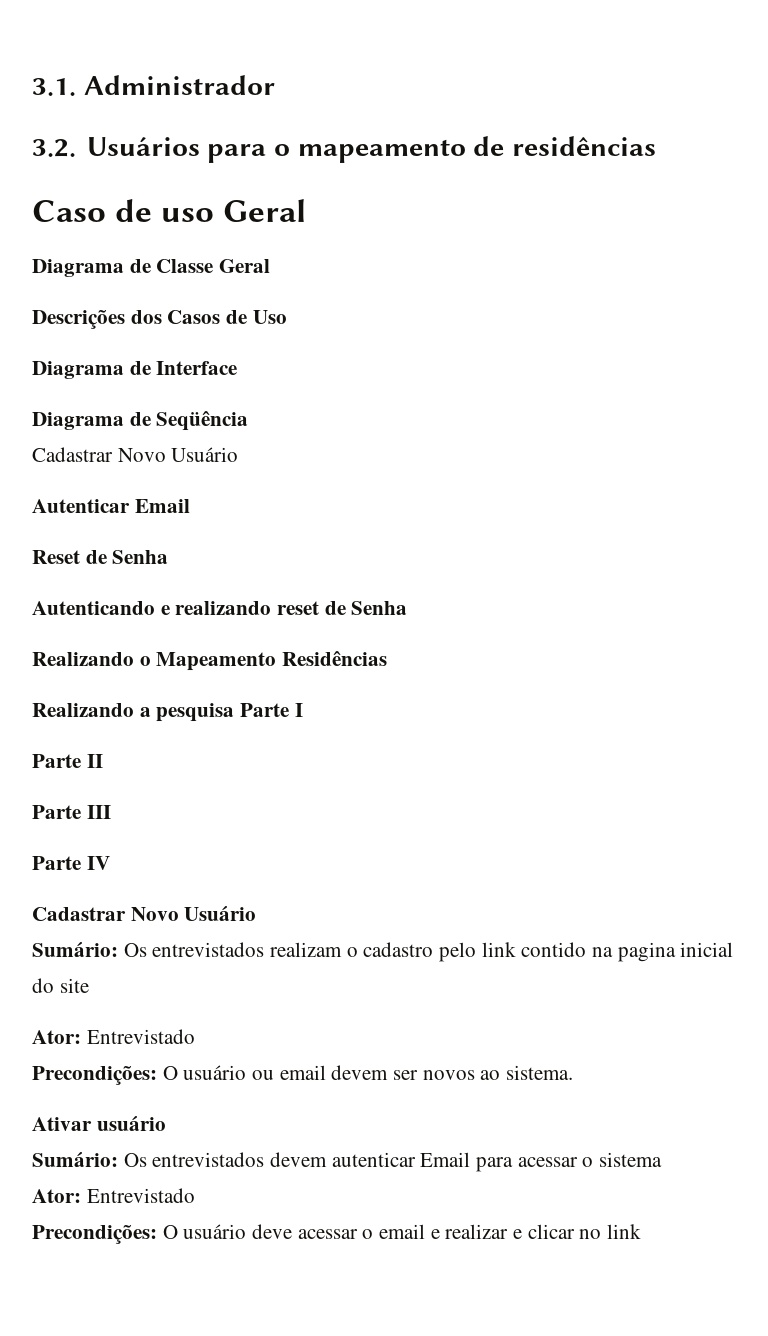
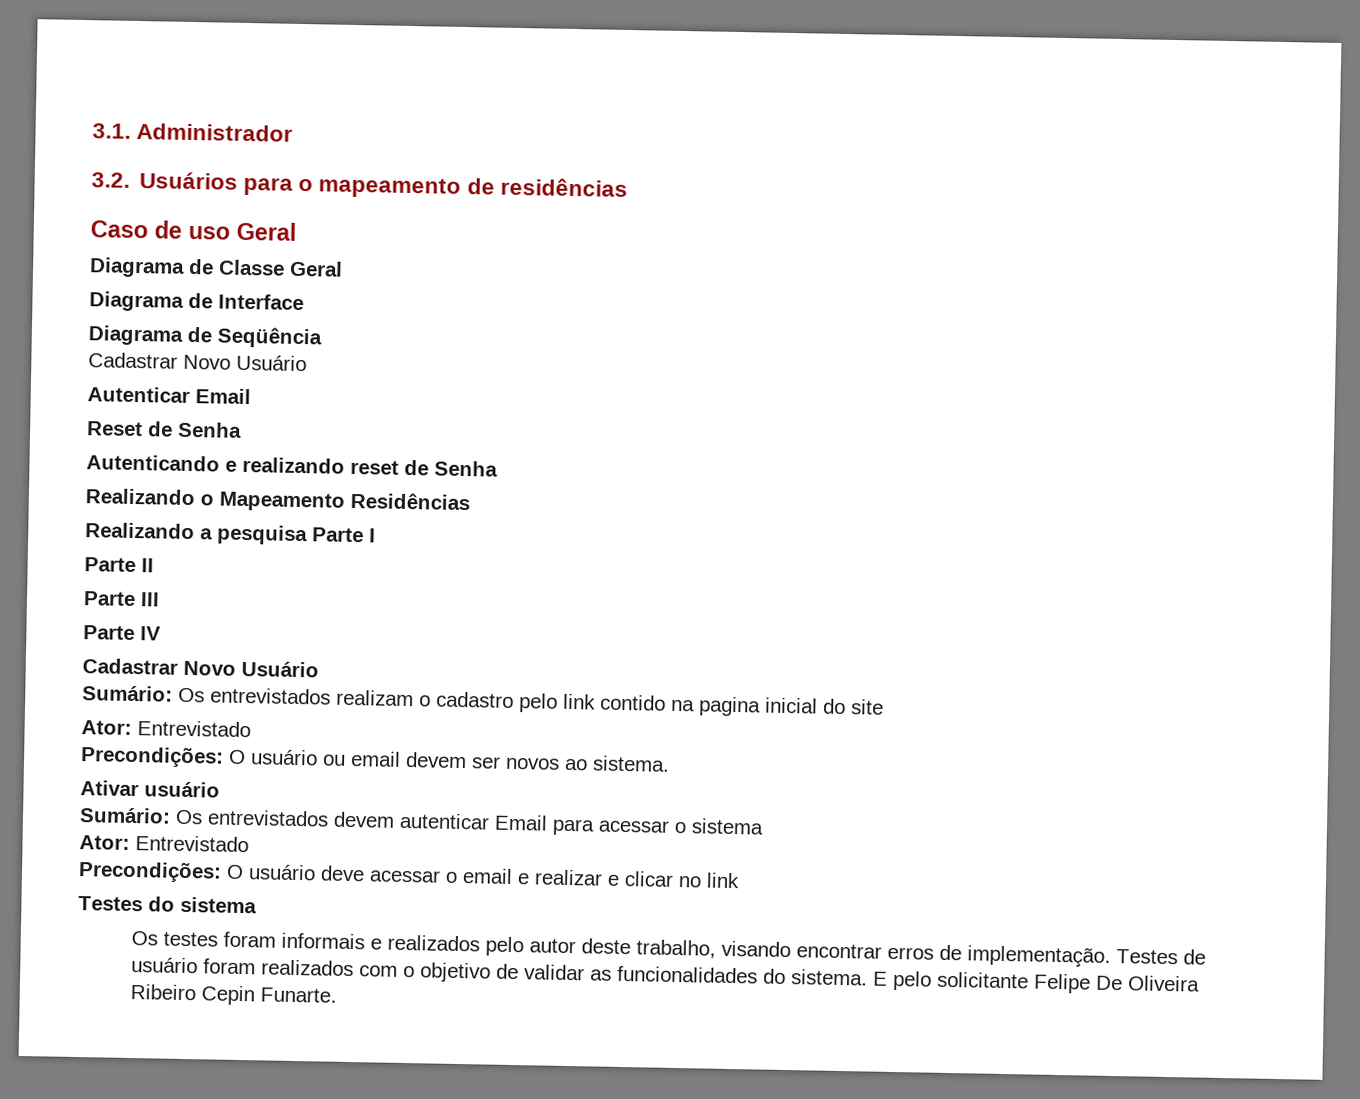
- Descrições dos Casos de Uso
+ Testes do sistema
+ Os testes foram informais e realizados pelo autor deste trabalho, visando encontrar erros de implementação. Testes de usuário foram realizados com o objetivo de validar as funcionalidades do sistema. E pelo solicitante Felipe De Oliveira Ribeiro Cepin Funarte.

